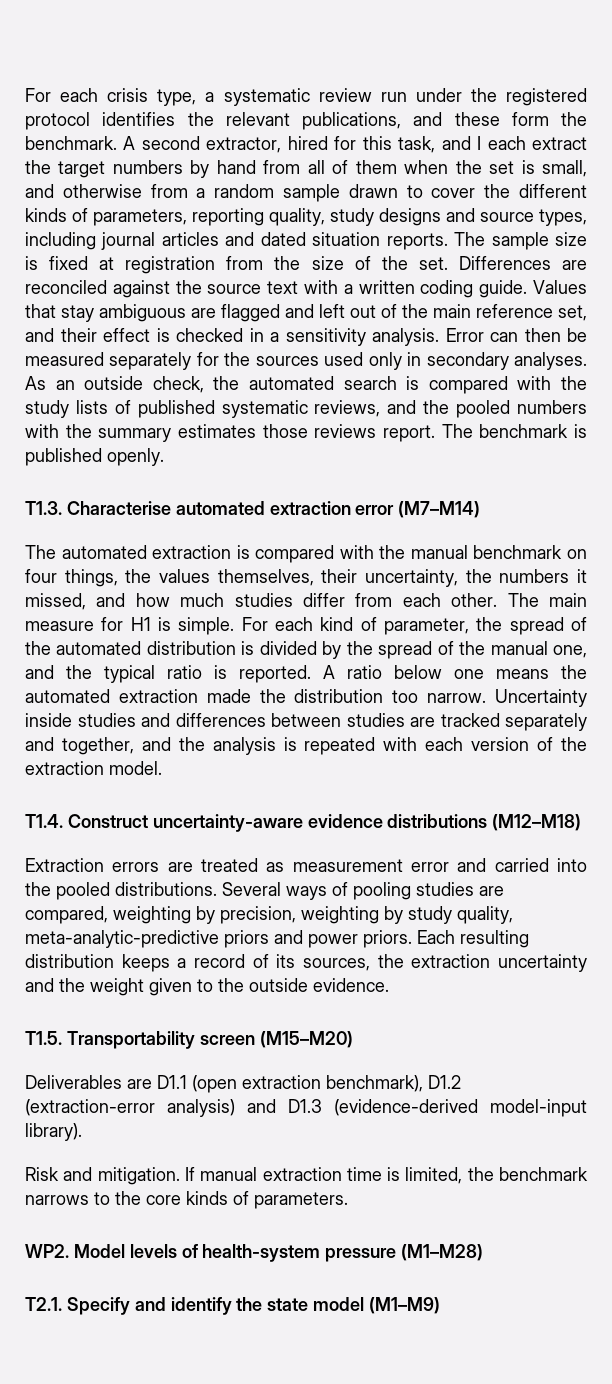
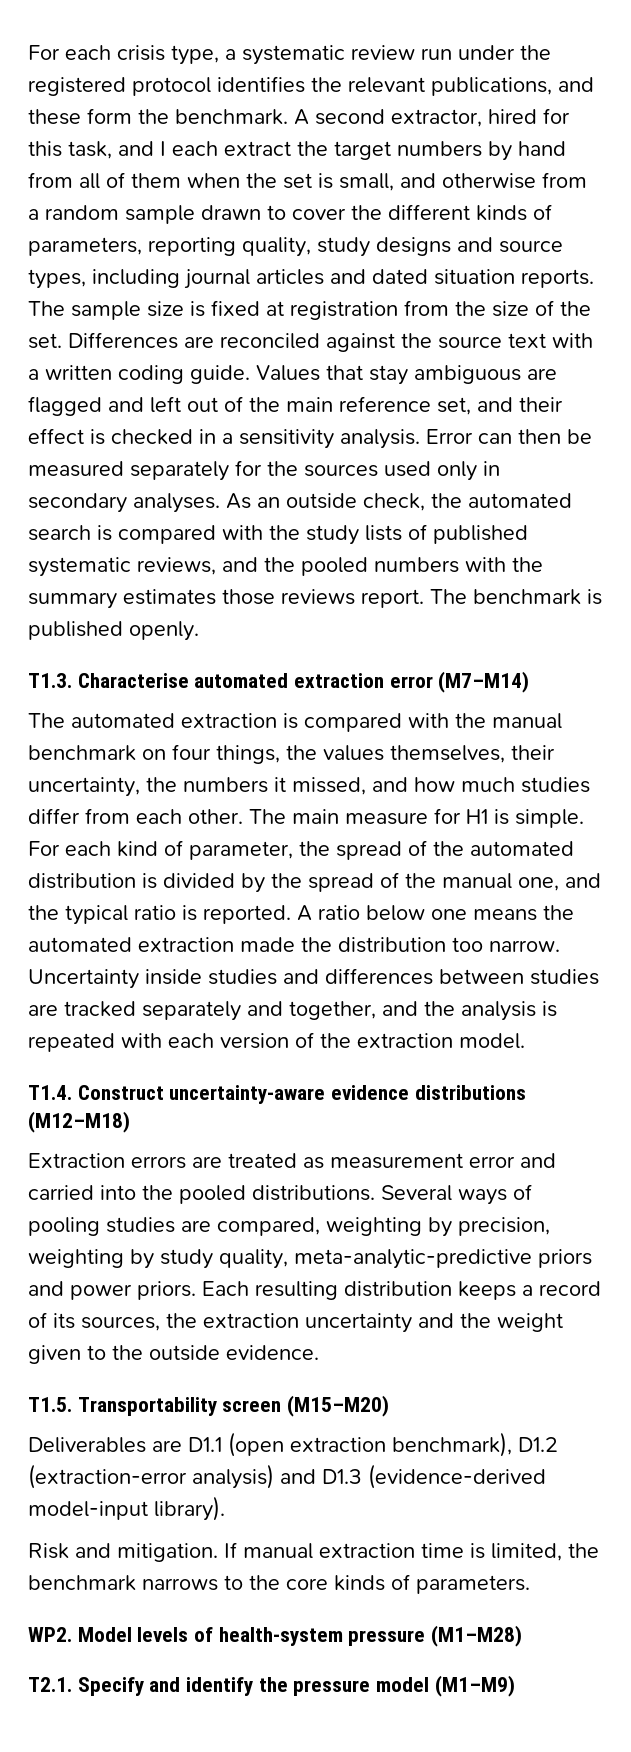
- T2.1. Specify and identify the state model (M1–M9)
+ T2.1. Specify and identify the pressure model (M1–M9)

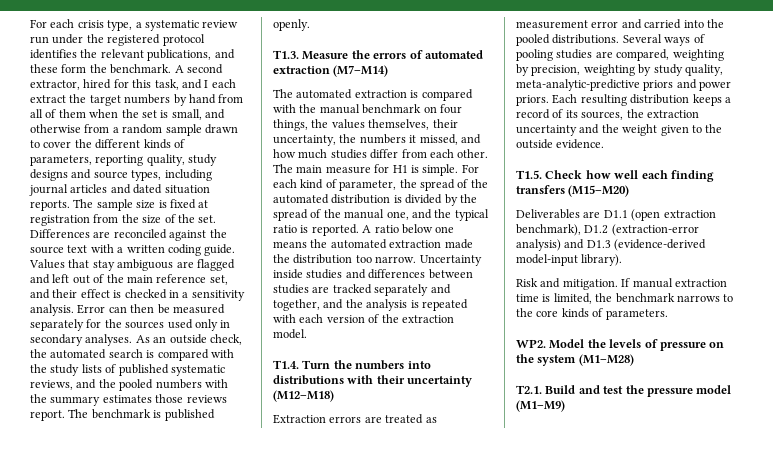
- T1.3. Characterise automated extraction error (M7–M14)
+ T1.3. Measure the errors of automated extraction (M7–M14)
- T1.4. Construct uncertainty-aware evidence distributions (M12–M18)
+ T1.4. Turn the numbers into distributions with their uncertainty (M12–M18)
- T1.5. Transportability screen (M15–M20)
+ T1.5. Check how well each finding transfers (M15–M20)
- WP2. Model levels of health-system pressure (M1–M28)
+ WP2. Model the levels of pressure on the system (M1–M28)
- T2.1. Specify and identify the pressure model (M1–M9)
+ T2.1. Build and test the pressure model (M1–M9)

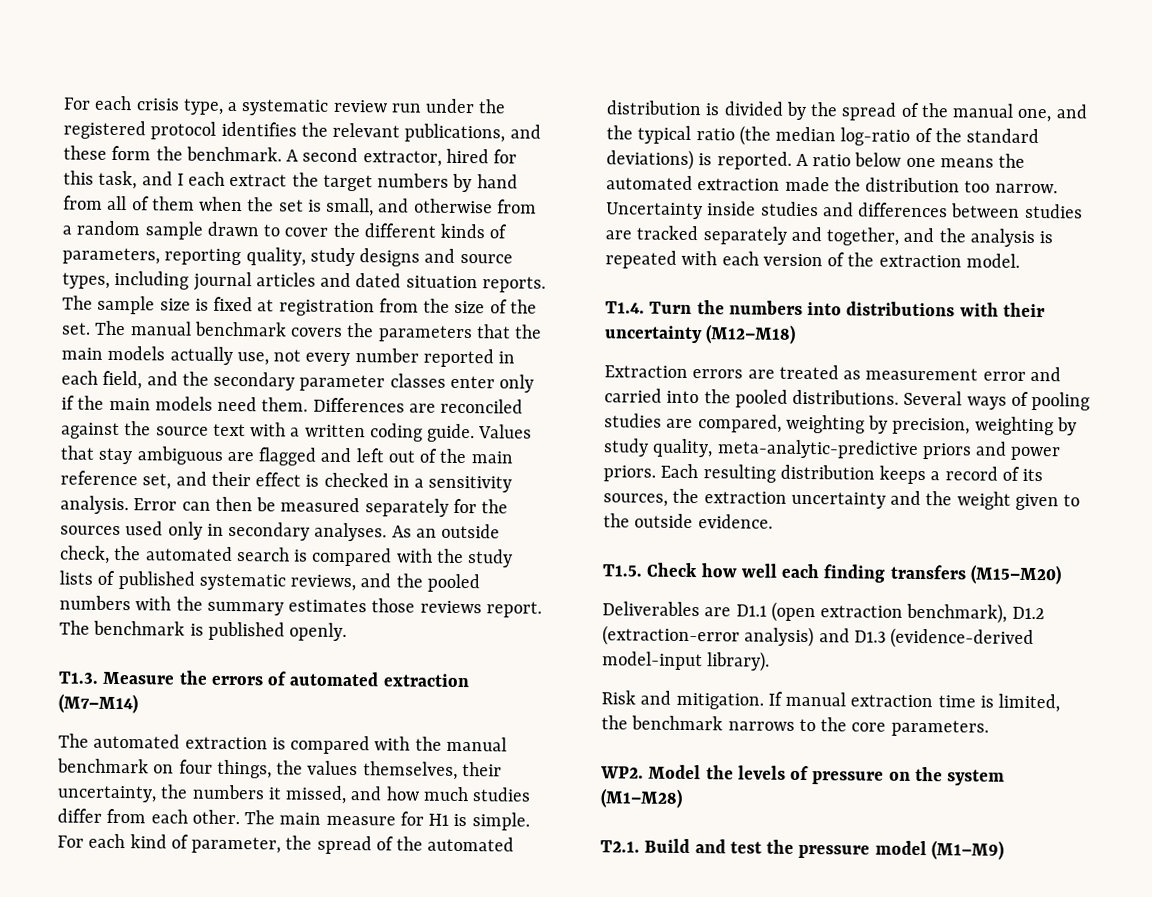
+ The manual benchmark covers the parameters that the main models actually use, not every number reported in each field, and the secondary parameter classes enter only if the main models need them.
- For each kind of parameter, the spread of the automated distribution is divided by the spread of the manual one, and the typical ratio is reported.
+ For each kind of parameter, the spread of the automated distribution is divided by the spread of the manual one, and the typical ratio (the median log-ratio of the standard deviations) is reported.
- If manual extraction time is limited, the benchmark narrows to the core kinds of parameters.
+ If manual extraction time is limited, the benchmark narrows to the core parameters.

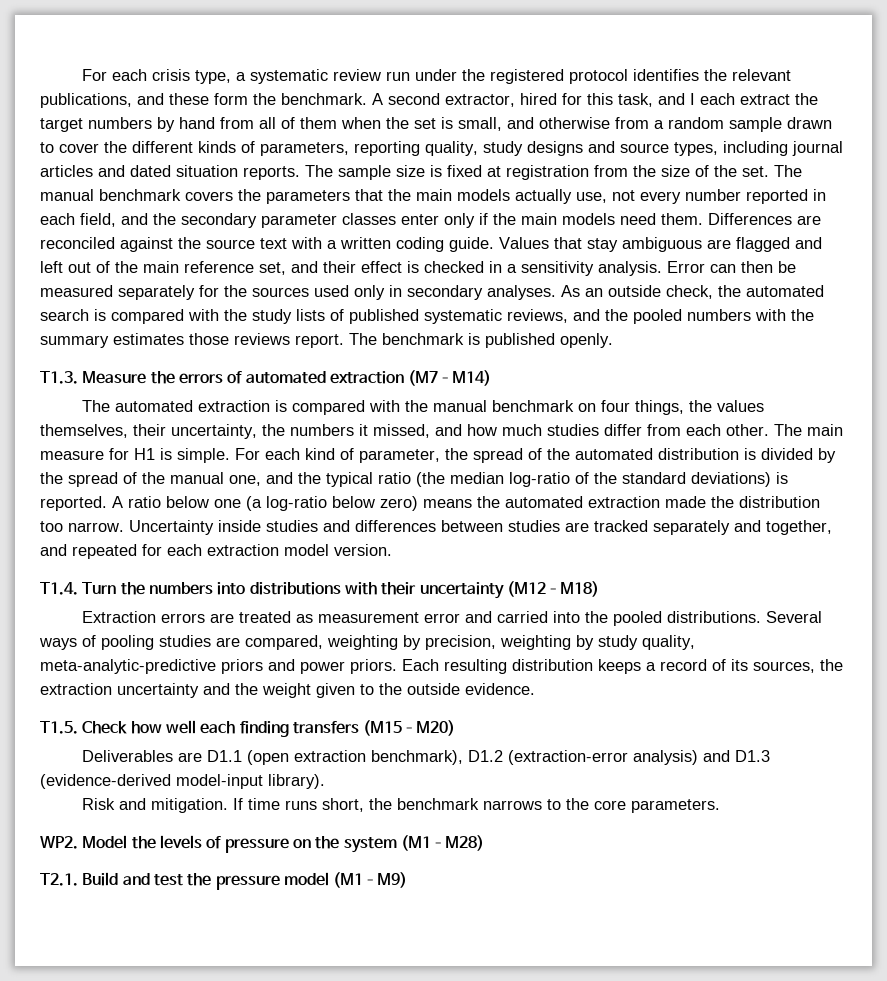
- A ratio below one means the automated extraction made the distribution too narrow.
+ A ratio below one (a log-ratio below zero) means the automated extraction made the distribution too narrow.
- Uncertainty inside studies and differences between studies are tracked separately and together, and the analysis is repeated with each version of the extraction model.
+ Uncertainty inside studies and differences between studies are tracked separately and together, and repeated for each extraction model version.
- If manual extraction time is limited, the benchmark narrows to the core parameters.
+ If time runs short, the benchmark narrows to the core parameters.

